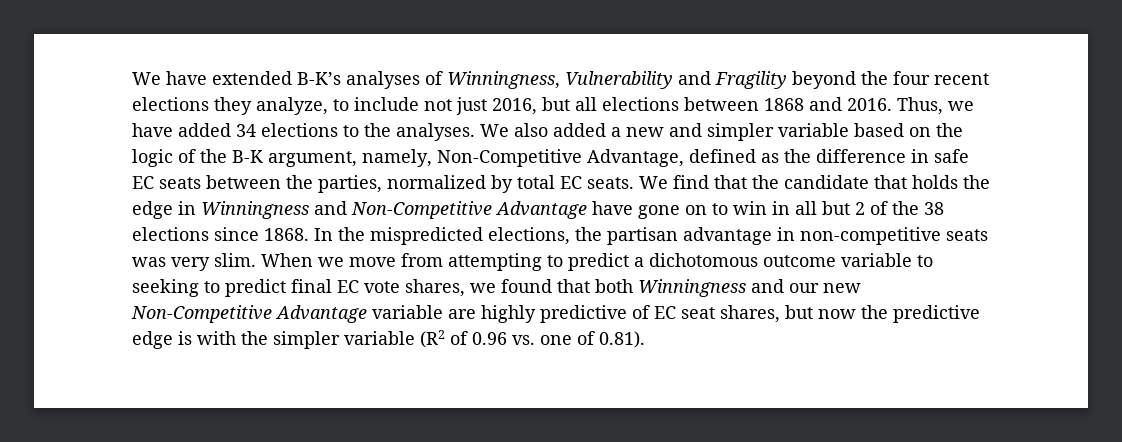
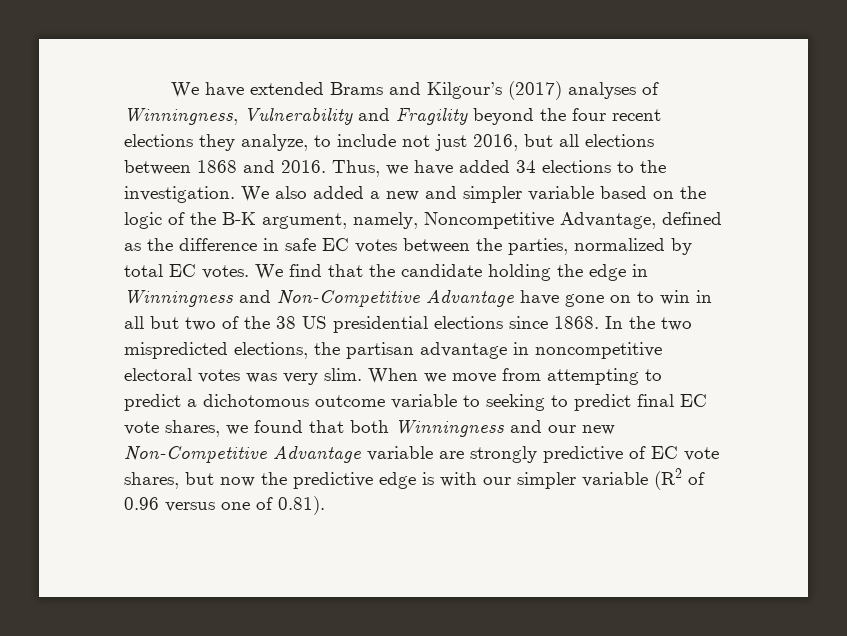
- We have extended B-K’s analyses of Winningness, Vulnerability and Fragility beyond the four recent elections they analyze, to include not just 2016, but all elections between 1868 and 2016.
+ We have extended Brams and Kilgour’s (2017) analyses of Winningness, Vulnerability and Fragility beyond the four recent elections they analyze, to include not just 2016, but all elections between 1868 and 2016.
- Thus, we have added 34 elections to the analyses.
+ Thus, we have added 34 elections to the investigation.
- We also added a new and simpler variable based on the logic of the B-K argument, namely, Non-Competitive Advantage, defined as the difference in safe EC seats between the parties, normalized by total EC seats.
+ We also added a new and simpler variable based on the logic of the B-K argument, namely, Noncompetitive Advantage, defined as the difference in safe EC votes between the parties, normalized by total EC votes.
- We find that the candidate that holds the edge in Winningness and Non-Competitive Advantage have gone on to win in all but 2 of the 38 elections since 1868.
+ We find that the candidate holding the edge in Winningness and Non-Competitive Advantage have gone on to win in all but two of the 38 US presidential elections since 1868.
- In the mispredicted elections, the partisan advantage in non-competitive seats was very slim.
+ In the two mispredicted elections, the partisan advantage in noncompetitive electoral votes was very slim.
- When we move from attempting to predict a dichotomous outcome variable to seeking to predict final EC vote shares, we found that both Winningness and our new Non-Competitive Advantage variable are highly predictive of EC seat shares, but now the predictive edge is with the simpler variable (R2 of 0.96 vs. one of 0.81).
+ When we move from attempting to predict a dichotomous outcome variable to seeking to predict final EC vote shares, we found that both Winningness and our new Non-Competitive Advantage variable are strongly predictive of EC vote shares, but now the predictive edge is with our simpler variable (R2 of 0.96 versus one of 0.81).

